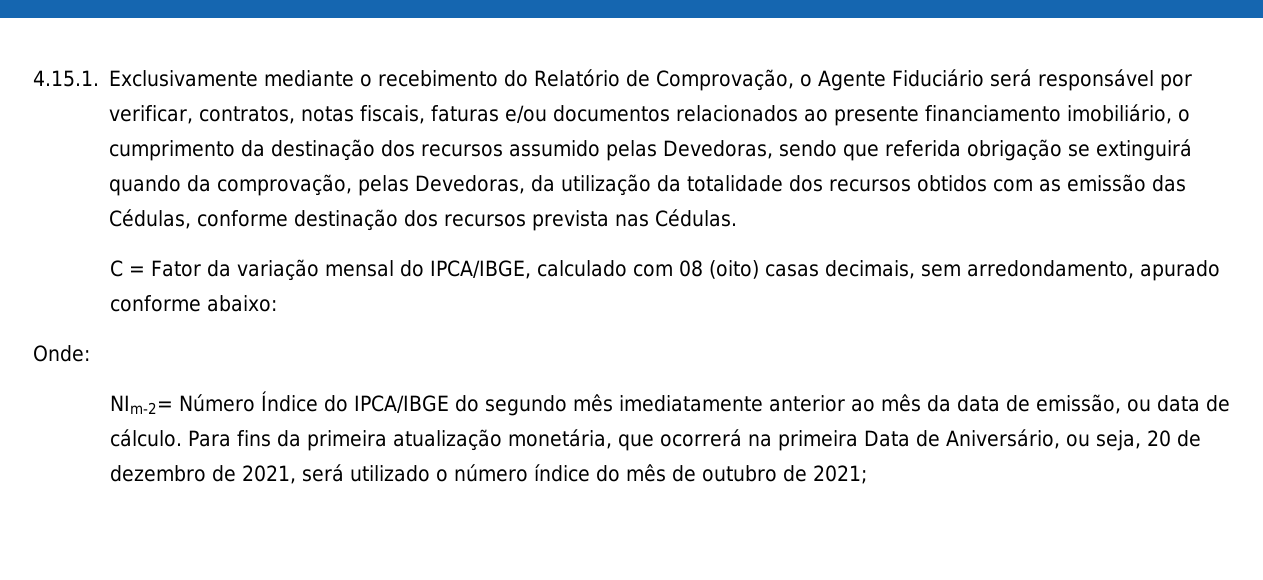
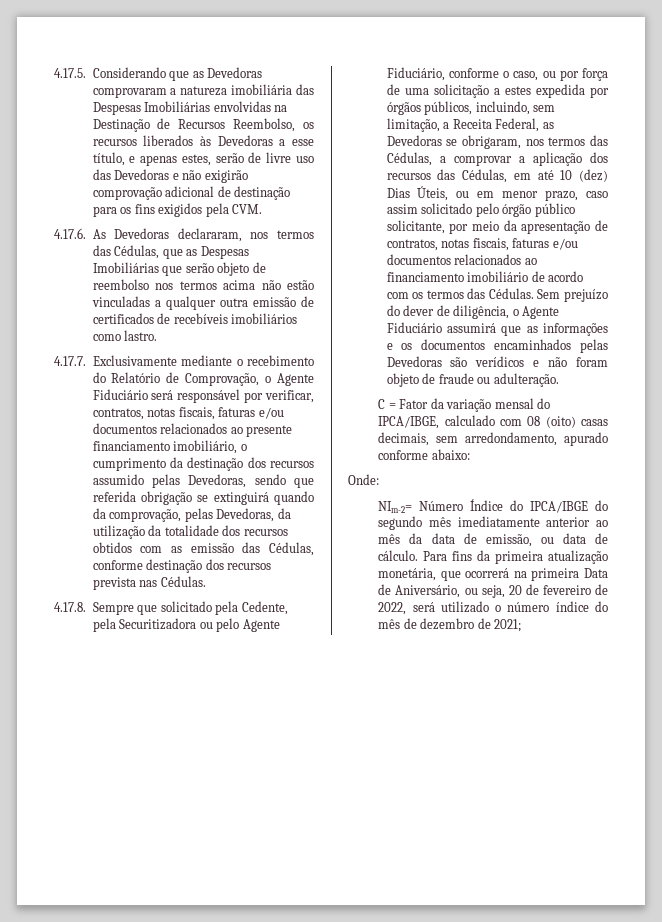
- 4.15.1. Exclusivamente mediante o recebimento do Relatório de Comprovação, o Agente Fiduciário será responsável por verificar, contratos, notas fiscais, faturas e/ou documentos relacionados ao presente financiamento imobiliário, o cumprimento da destinação dos recursos assumido pelas Devedoras, sendo que referida obrigação se extinguirá quando da comprovação, pelas Devedoras, da utilização da totalidade dos recursos obtidos com as emissão das Cédulas, conforme destinação dos recursos prevista nas Cédulas.
+ 4.17.5. Considerando que as Devedoras comprovaram a natureza imobiliária das Despesas Imobiliárias envolvidas na Destinação de Recursos Reembolso, os recursos liberados às Devedoras a esse título, e apenas estes, serão de livre uso das Devedoras e não exigirão comprovação adicional de destinação para os fins exigidos pela CVM.
+ 4.17.6. As Devedoras declararam, nos termos das Cédulas, que as Despesas Imobiliárias que serão objeto de reembolso nos termos acima não estão vinculadas a qualquer outra emissão de certificados de recebíveis imobiliários como lastro.
+ 4.17.7. Exclusivamente mediante o recebimento do Relatório de Comprovação, o Agente Fiduciário será responsável por verificar, contratos, notas fiscais, faturas e/ou documentos relacionados ao presente financiamento imobiliário, o cumprimento da destinação dos recursos assumido pelas Devedoras, sendo que referida obrigação se extinguirá quando da comprovação, pelas Devedoras, da utilização da totalidade dos recursos obtidos com as emissão das Cédulas, conforme destinação dos recursos prevista nas Cédulas.
+ 4.17.8. Sempre que solicitado pela Cedente, pela Securitizadora ou pelo Agente Fiduciário, conforme o caso, ou por força de uma solicitação a estes expedida por órgãos públicos, incluindo, sem limitação, a Receita Federal, as Devedoras se obrigaram, nos termos das Cédulas, a comprovar a aplicação dos recursos das Cédulas, em até 10 (dez) Dias Úteis, ou em menor prazo, caso assim solicitado pelo órgão público solicitante, por meio da apresentação de contratos, notas fiscais, faturas e/ou documentos relacionados ao financiamento imobiliário de acordo com os termos das Cédulas. Sem prejuízo do dever de diligência, o Agente Fiduciário assumirá que as informações e os documentos encaminhados pelas Devedoras são verídicos e não foram objeto de fraude ou adulteração.
- Para fins da primeira atualização monetária, que ocorrerá na primeira Data de Aniversário, ou seja, 20 de dezembro de 2021, será utilizado o número índice do mês de outubro de 2021;
+ Para fins da primeira atualização monetária, que ocorrerá na primeira Data de Aniversário, ou seja, 20 de fevereiro de 2022, será utilizado o número índice do mês de dezembro de 2021;

